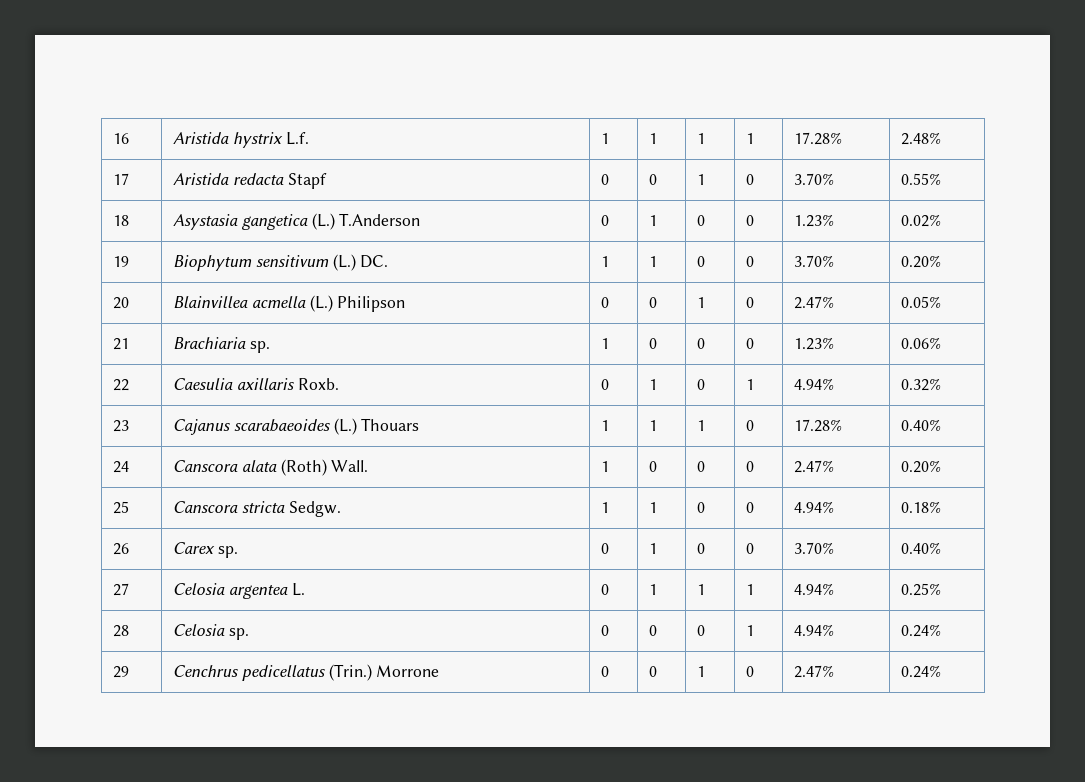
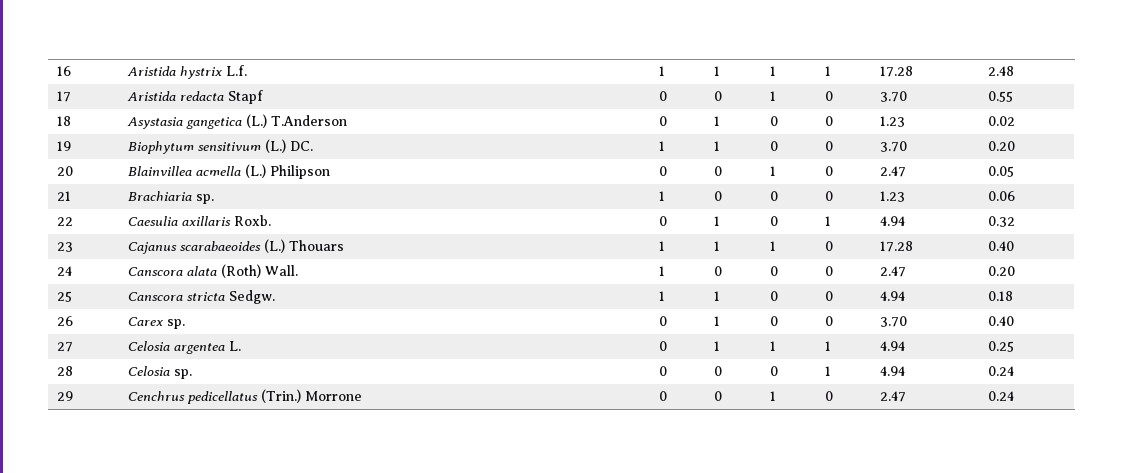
- 16 | Aristida hystrix L.f. | 1 | 1 | 1 | 1 | 17.28% | 2.48%
+ 16 | Aristida hystrix L.f. | 1 | 1 | 1 | 1 | 17.28 | 2.48
- 17 | Aristida redacta Stapf | 0 | 0 | 1 | 0 | 3.70% | 0.55%
+ 17 | Aristida redacta Stapf | 0 | 0 | 1 | 0 | 3.70 | 0.55
- 18 | Asystasia gangetica (L.) T.Anderson | 0 | 1 | 0 | 0 | 1.23% | 0.02%
+ 18 | Asystasia gangetica (L.) T.Anderson | 0 | 1 | 0 | 0 | 1.23 | 0.02
- 19 | Biophytum sensitivum (L.) DC. | 1 | 1 | 0 | 0 | 3.70% | 0.20%
+ 19 | Biophytum sensitivum (L.) DC. | 1 | 1 | 0 | 0 | 3.70 | 0.20
- 20 | Blainvillea acmella (L.) Philipson | 0 | 0 | 1 | 0 | 2.47% | 0.05%
+ 20 | Blainvillea acmella (L.) Philipson | 0 | 0 | 1 | 0 | 2.47 | 0.05
- 21 | Brachiaria sp. | 1 | 0 | 0 | 0 | 1.23% | 0.06%
+ 21 | Brachiaria sp. | 1 | 0 | 0 | 0 | 1.23 | 0.06
- 22 | Caesulia axillaris Roxb. | 0 | 1 | 0 | 1 | 4.94% | 0.32%
+ 22 | Caesulia axillaris Roxb. | 0 | 1 | 0 | 1 | 4.94 | 0.32
- 23 | Cajanus scarabaeoides (L.) Thouars | 1 | 1 | 1 | 0 | 17.28% | 0.40%
+ 23 | Cajanus scarabaeoides (L.) Thouars | 1 | 1 | 1 | 0 | 17.28 | 0.40
- 24 | Canscora alata (Roth) Wall. | 1 | 0 | 0 | 0 | 2.47% | 0.20%
+ 24 | Canscora alata (Roth) Wall. | 1 | 0 | 0 | 0 | 2.47 | 0.20
- 25 | Canscora stricta Sedgw. | 1 | 1 | 0 | 0 | 4.94% | 0.18%
+ 25 | Canscora stricta Sedgw. | 1 | 1 | 0 | 0 | 4.94 | 0.18
- 26 | Carex sp. | 0 | 1 | 0 | 0 | 3.70% | 0.40%
+ 26 | Carex sp. | 0 | 1 | 0 | 0 | 3.70 | 0.40
- 27 | Celosia argentea L. | 0 | 1 | 1 | 1 | 4.94% | 0.25%
+ 27 | Celosia argentea L. | 0 | 1 | 1 | 1 | 4.94 | 0.25
- 28 | Celosia sp. | 0 | 0 | 0 | 1 | 4.94% | 0.24%
+ 28 | Celosia sp. | 0 | 0 | 0 | 1 | 4.94 | 0.24
- 29 | Cenchrus pedicellatus (Trin.) Morrone | 0 | 0 | 1 | 0 | 2.47% | 0.24%
+ 29 | Cenchrus pedicellatus (Trin.) Morrone | 0 | 0 | 1 | 0 | 2.47 | 0.24

